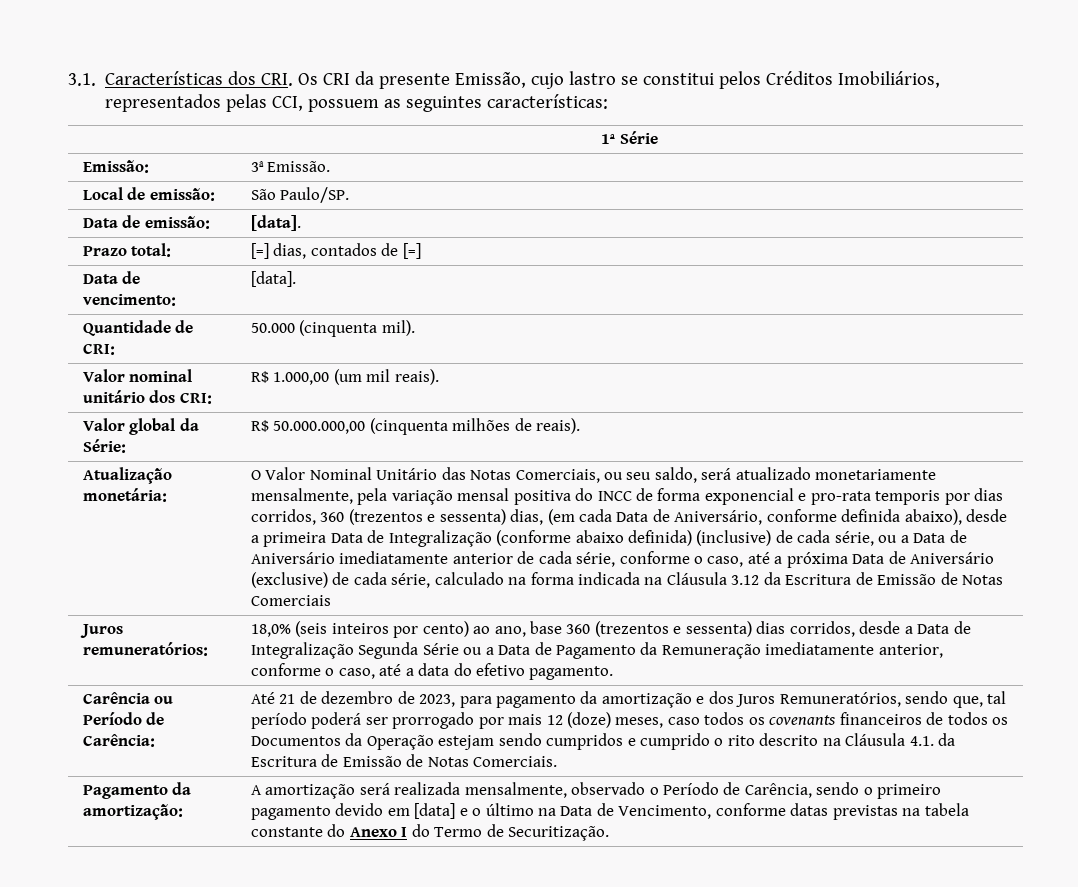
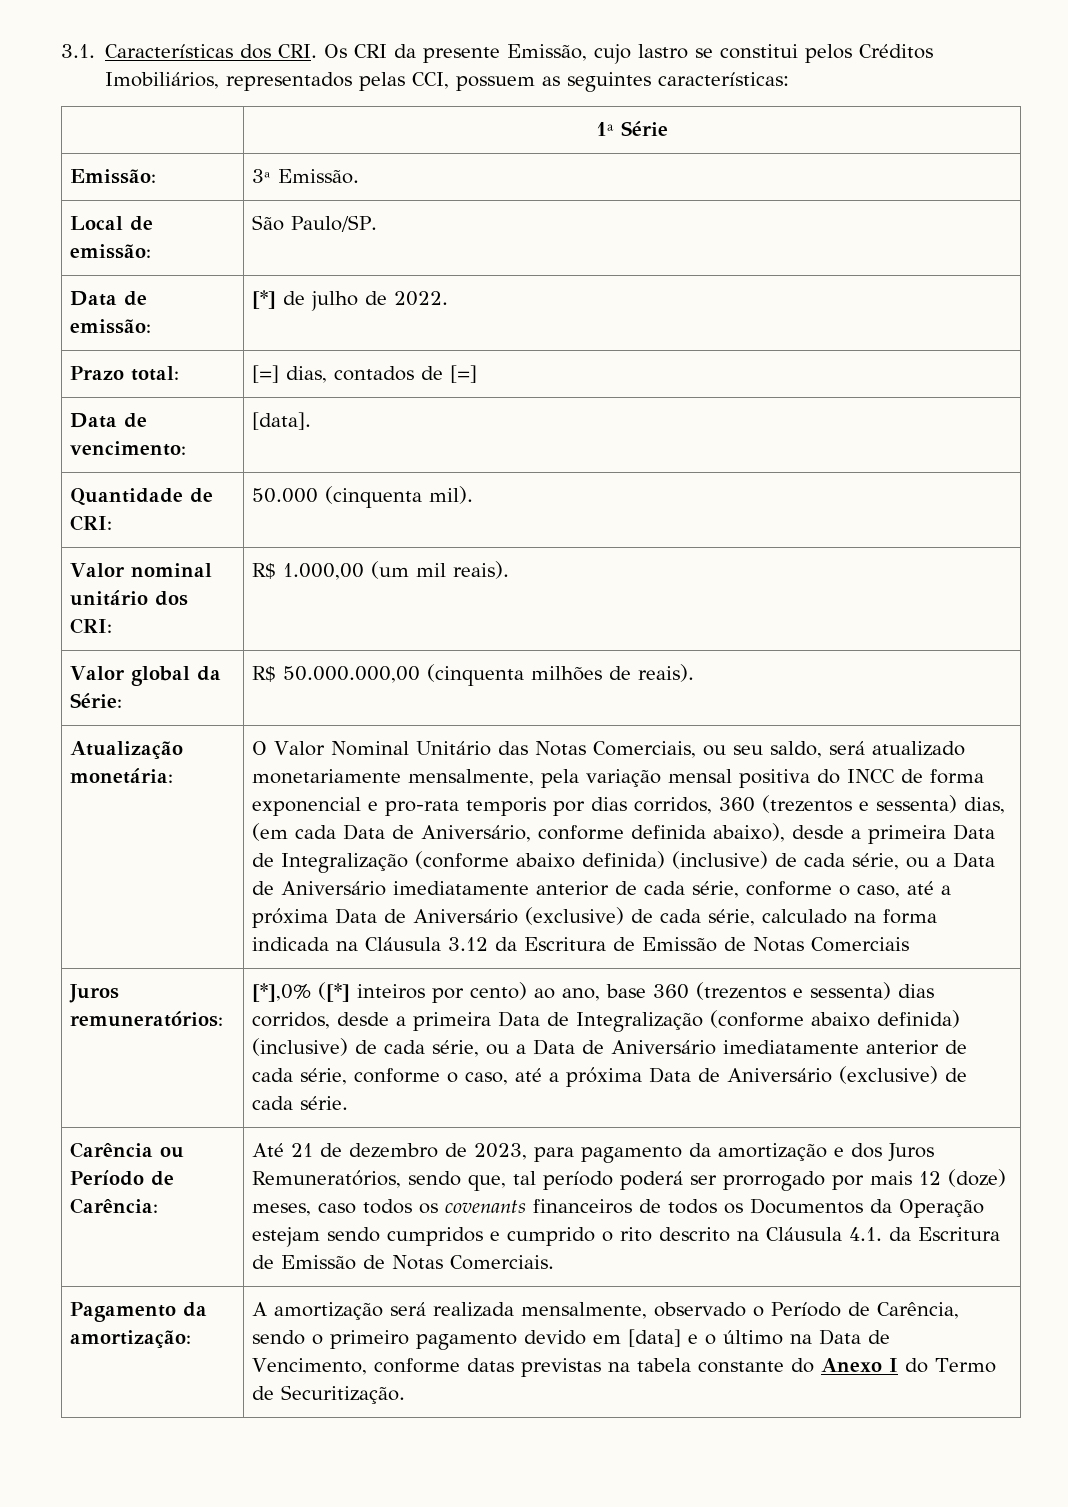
- Data de emissão: | [data].
+ Data de emissão: | [*] de julho de 2022.
- 18,0% (seis inteiros por cento) ao ano, base 360 (trezentos e sessenta) dias corridos, desde a Data de Integralização Segunda Série ou a Data de Pagamento da Remuneração imediatamente anterior, conforme o caso, até a data do efetivo pagamento.
+ [*],0% ([*] inteiros por cento) ao ano, base 360 (trezentos e sessenta) dias corridos, desde a primeira Data de Integralização (conforme abaixo definida) (inclusive) de cada série, ou a Data de Aniversário imediatamente anterior de cada série, conforme o caso, até a próxima Data de Aniversário (exclusive) de cada série.

